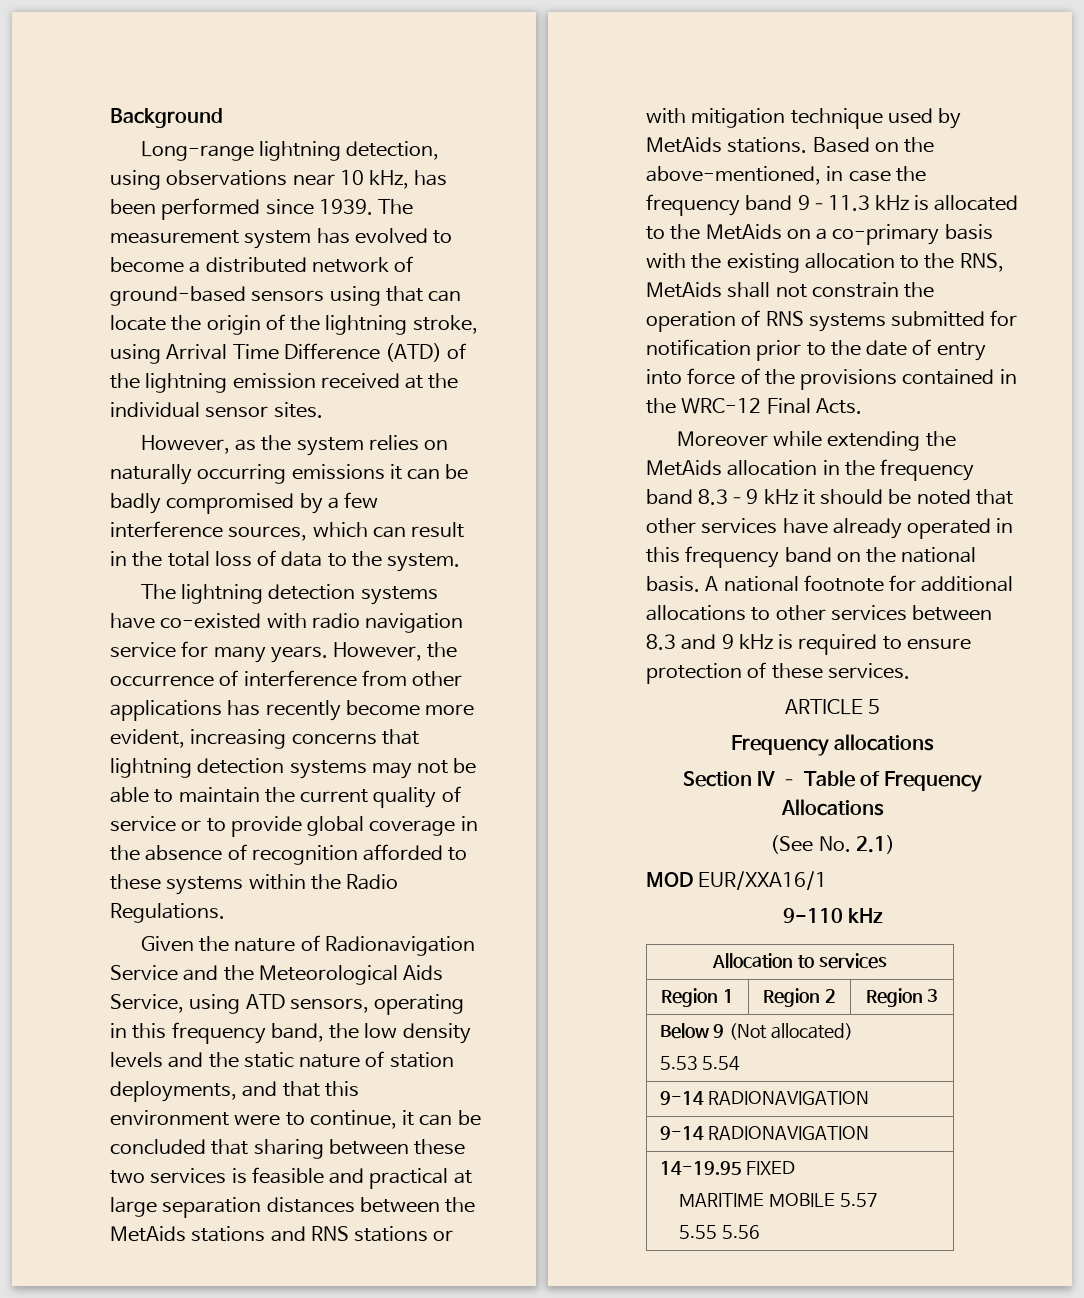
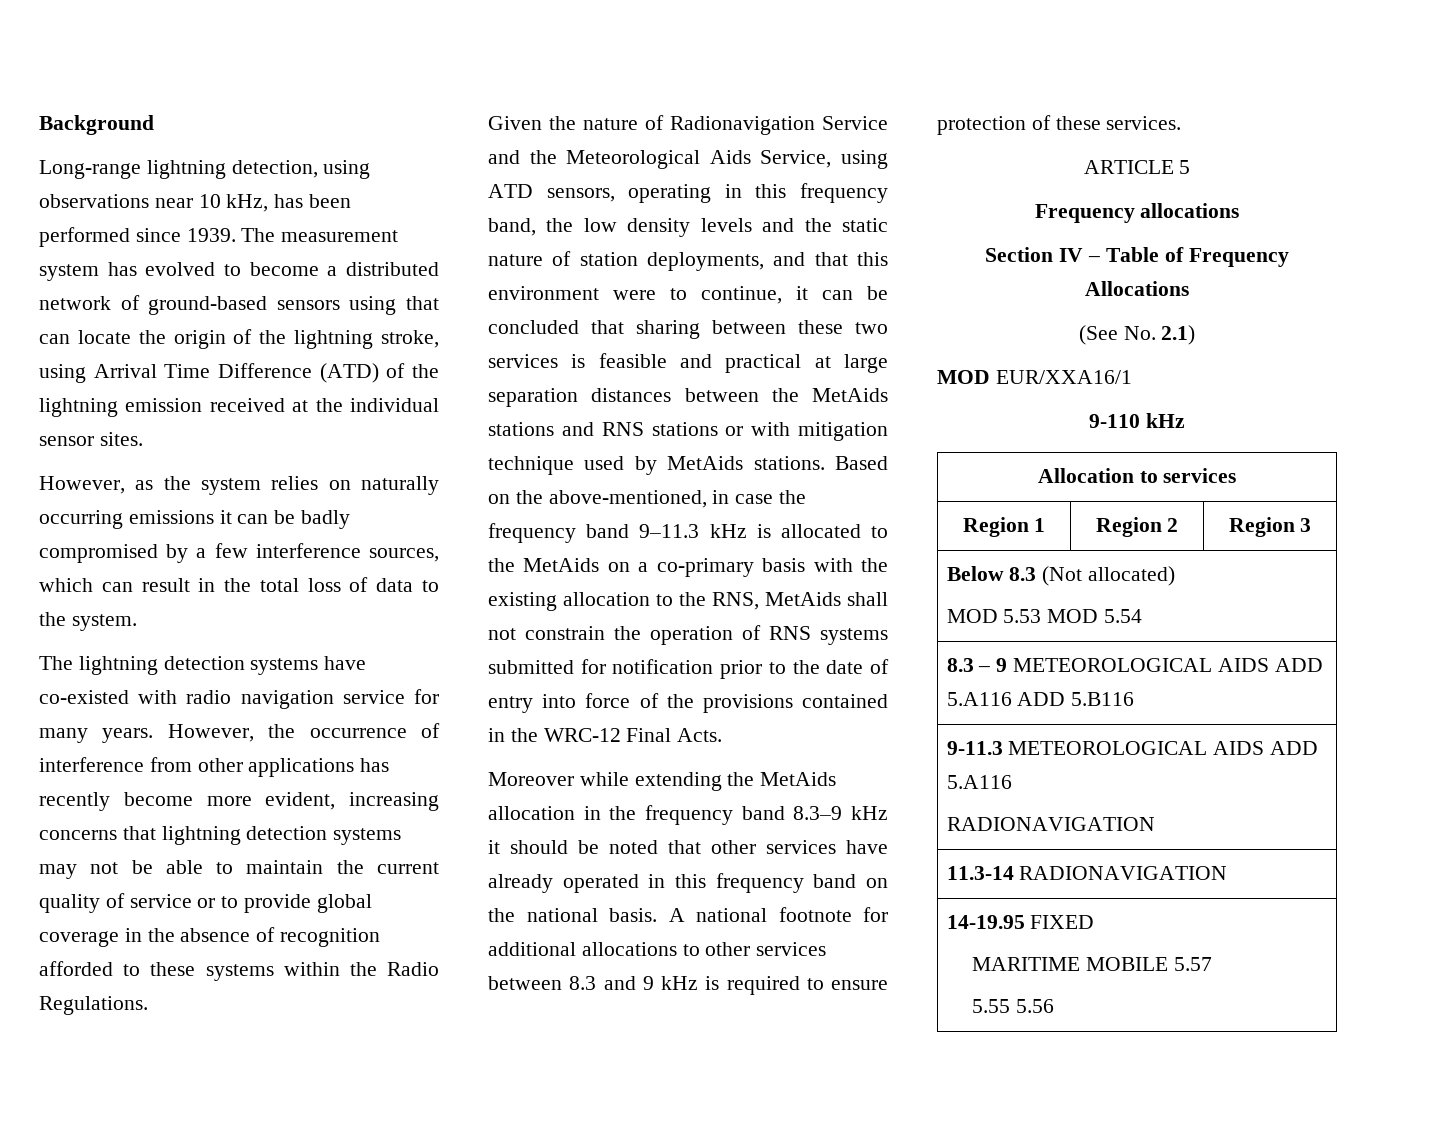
- Below 9 (Not allocated)
- 5.53 5.54
- 9-14 RADIONAVIGATION
- 9-14 RADIONAVIGATION
+ Below 8.3 (Not allocated)
+ MOD 5.53 MOD 5.54
+ 8.3 – 9 METEOROLOGICAL AIDS ADD 5.А116 ADD 5.B116
+ 9-11.3 METEOROLOGICAL AIDS ADD 5.А116
+ RADIONAVIGATION
+ 11.3-14 RADIONAVIGATION

